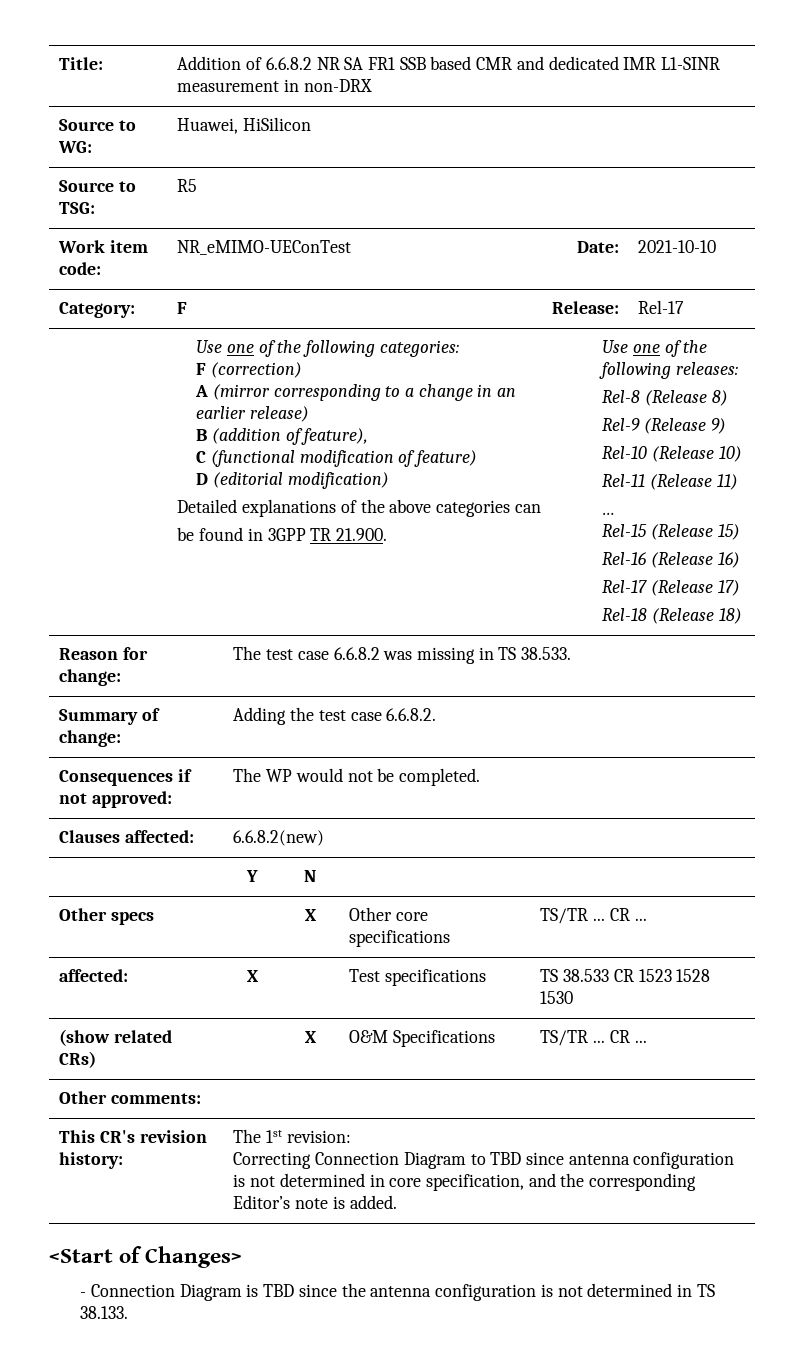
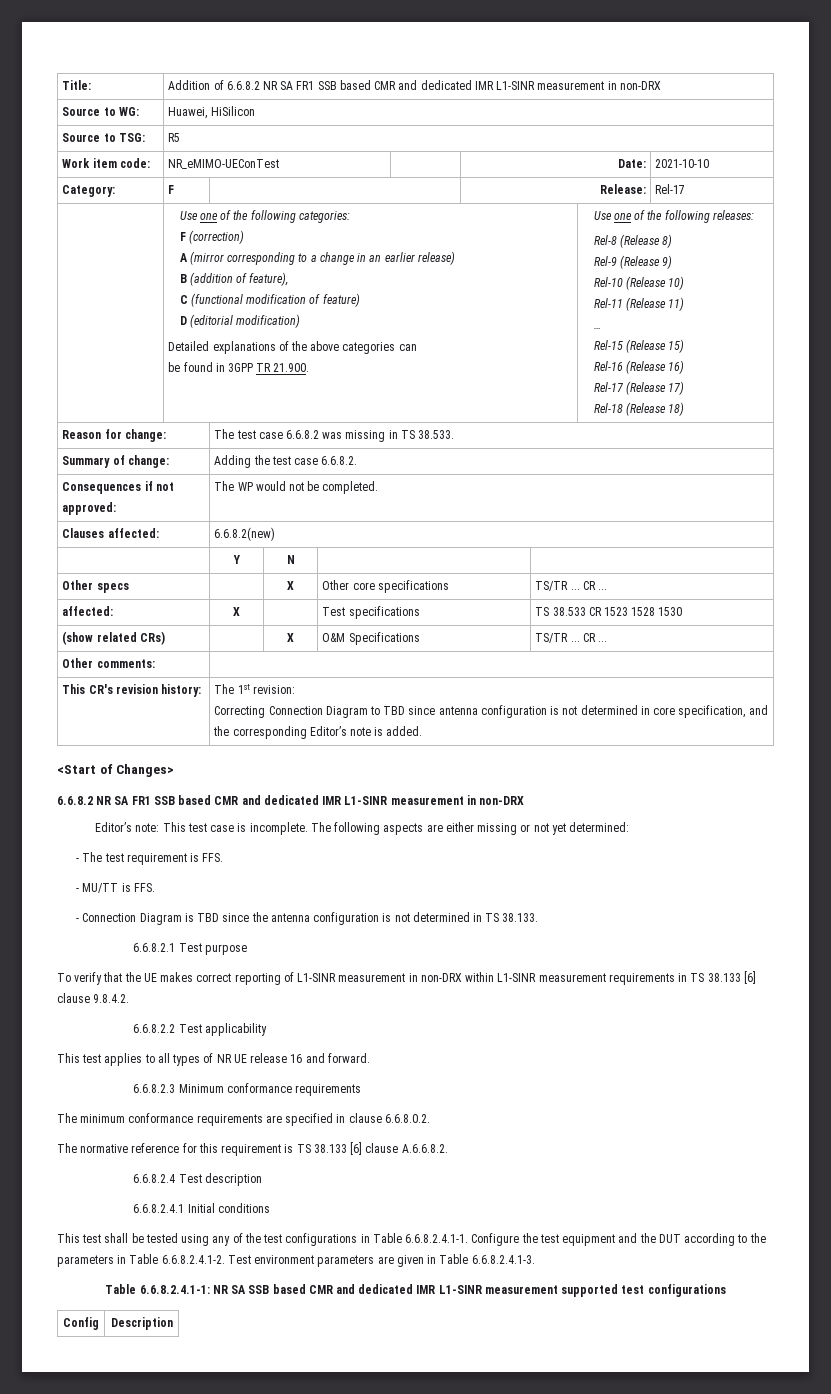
  <Start of Changes>
+ 6.6.8.2 NR SA FR1 SSB based CMR and dedicated IMR L1-SINR measurement in non-DRX
+ Editor’s note: This test case is incomplete. The following aspects are either missing or not yet determined:
+ - The test requirement is FFS.
+ - MU/TT is FFS.
+ 6.6.8.2.1 Test purpose
+ To verify that the UE makes correct reporting of L1-SINR measurement in non-DRX within L1-SINR measurement requirements in TS 38.133 [6] clause 9.8.4.2.
+ 6.6.8.2.2 Test applicability
+ This test applies to all types of NR UE release 16 and forward.
+ 6.6.8.2.3 Minimum conformance requirements
+ The minimum conformance requirements are specified in clause 6.6.8.0.2.
+ The normative reference for this requirement is TS 38.133 [6] clause A.6.6.8.2.
+ 6.6.8.2.4 Test description
+ 6.6.8.2.4.1 Initial conditions
+ This test shall be tested using any of the test configurations in Table 6.6.8.2.4.1-1. Configure the test equipment and the DUT according to the parameters in Table 6.6.8.2.4.1-2. Test environment parameters are given in Table 6.6.8.2.4.1-3.
+ Table 6.6.8.2.4.1-1: NR SA SSB based CMR and dedicated IMR L1-SINR measurement supported test configurations
+ Config | Description

